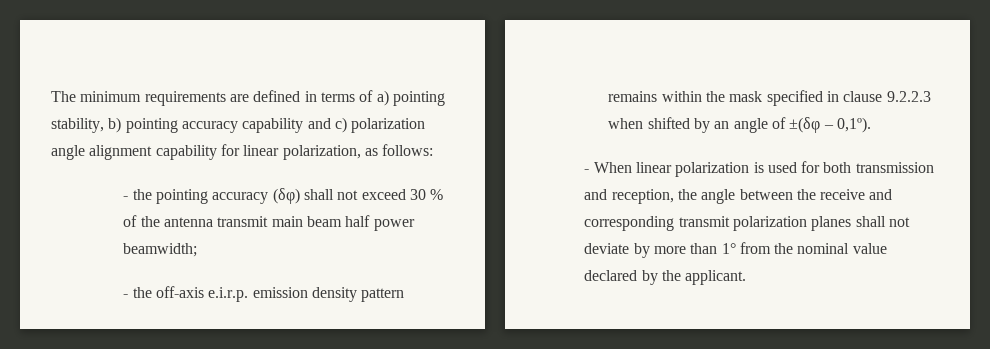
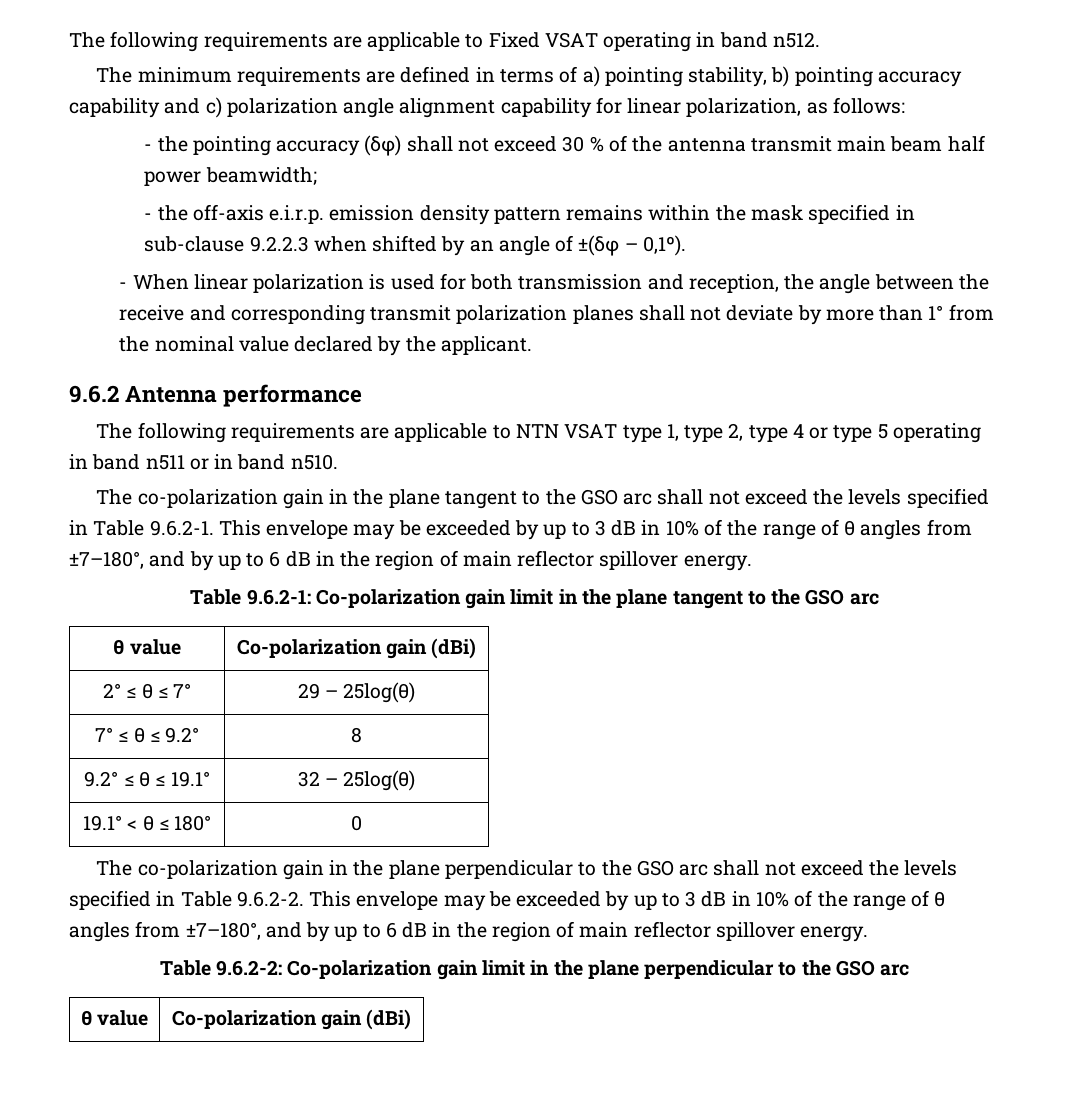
+ The following requirements are applicable to Fixed VSAT operating in band n512.
- - the off-axis e.i.r.p. emission density pattern remains within the mask specified in clause 9.2.2.3 when shifted by an angle of ±(δφ – 0,1º).
+ - the off-axis e.i.r.p. emission density pattern remains within the mask specified in sub-clause 9.2.2.3 when shifted by an angle of ±(δφ – 0,1º).
+ 9.6.2 Antenna performance
+ The following requirements are applicable to NTN VSAT type 1, type 2, type 4 or type 5 operating in band n511 or in band n510.
+ The co-polarization gain in the plane tangent to the GSO arc shall not exceed the levels specified in Table 9.6.2-1. This envelope may be exceeded by up to 3 dB in 10% of the range of θ angles from ±7–180°, and by up to 6 dB in the region of main reflector spillover energy.
+ Table 9.6.2-1: Co-polarization gain limit in the plane tangent to the GSO arc
+ θ value | Co-polarization gain (dBi)
+ 2° ≤ θ ≤ 7° | 29 – 25log(θ)
+ 7° ≤ θ ≤ 9.2° | 8
+ 9.2° ≤ θ ≤ 19.1° | 32 – 25log(θ)
+ 19.1° < θ ≤ 180° | 0
+ The co-polarization gain in the plane perpendicular to the GSO arc shall not exceed the levels specified in Table 9.6.2-2. This envelope may be exceeded by up to 3 dB in 10% of the range of θ angles from ±7–180°, and by up to 6 dB in the region of main reflector spillover energy.
+ Table 9.6.2-2: Co-polarization gain limit in the plane perpendicular to the GSO arc
+ θ value | Co-polarization gain (dBi)

